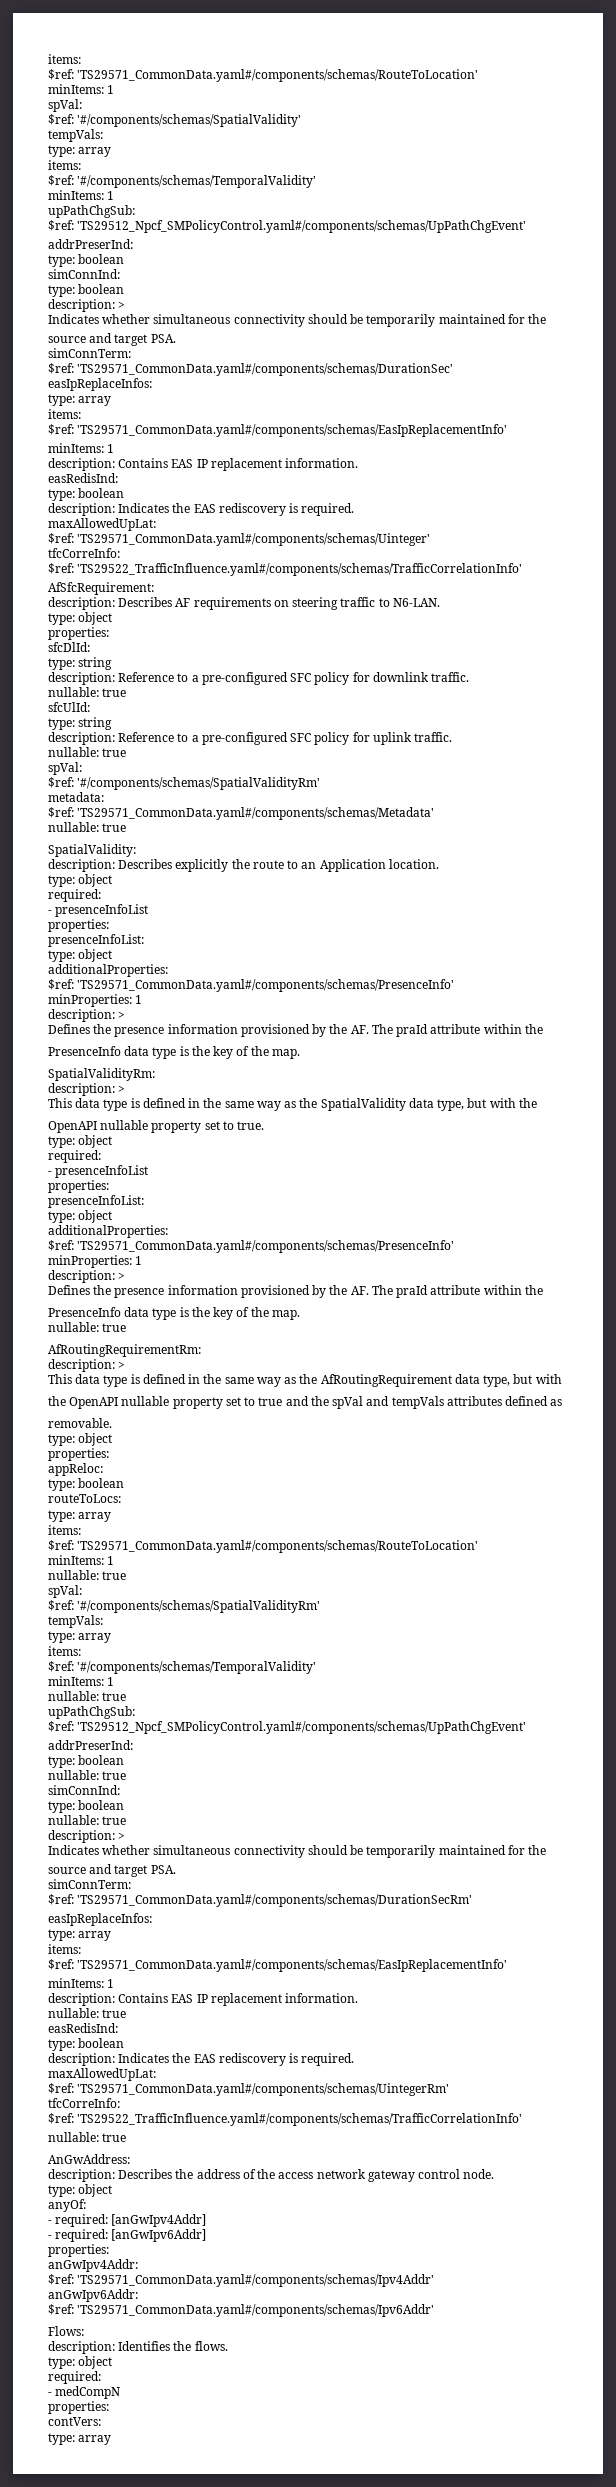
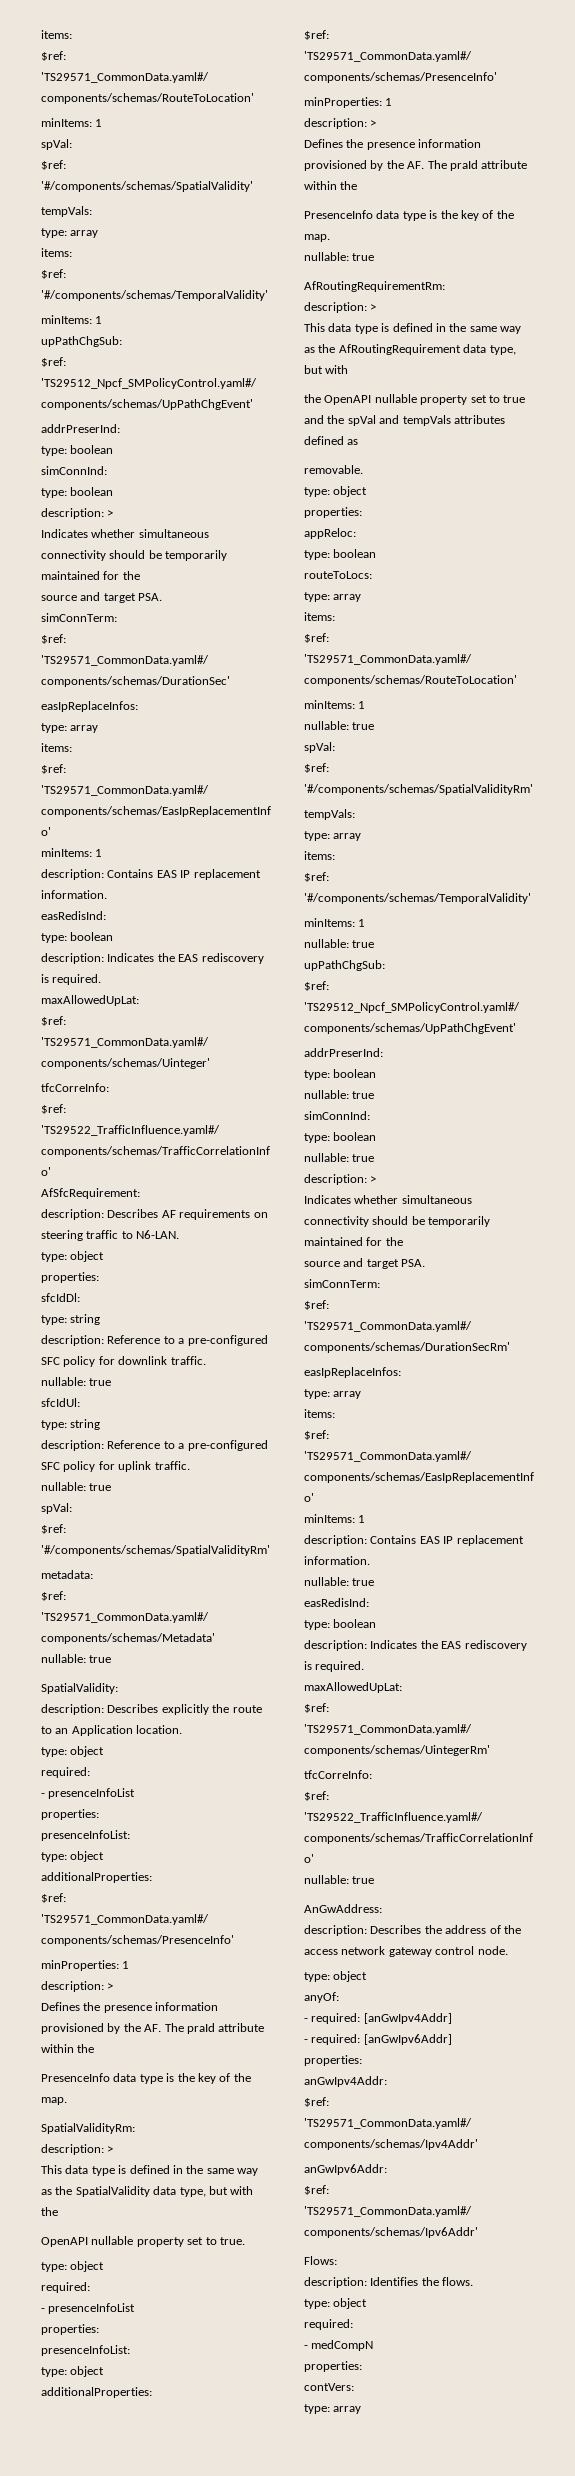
- sfcDlId:
+ sfcIdDl:
- sfcUlId:
+ sfcIdUl:

